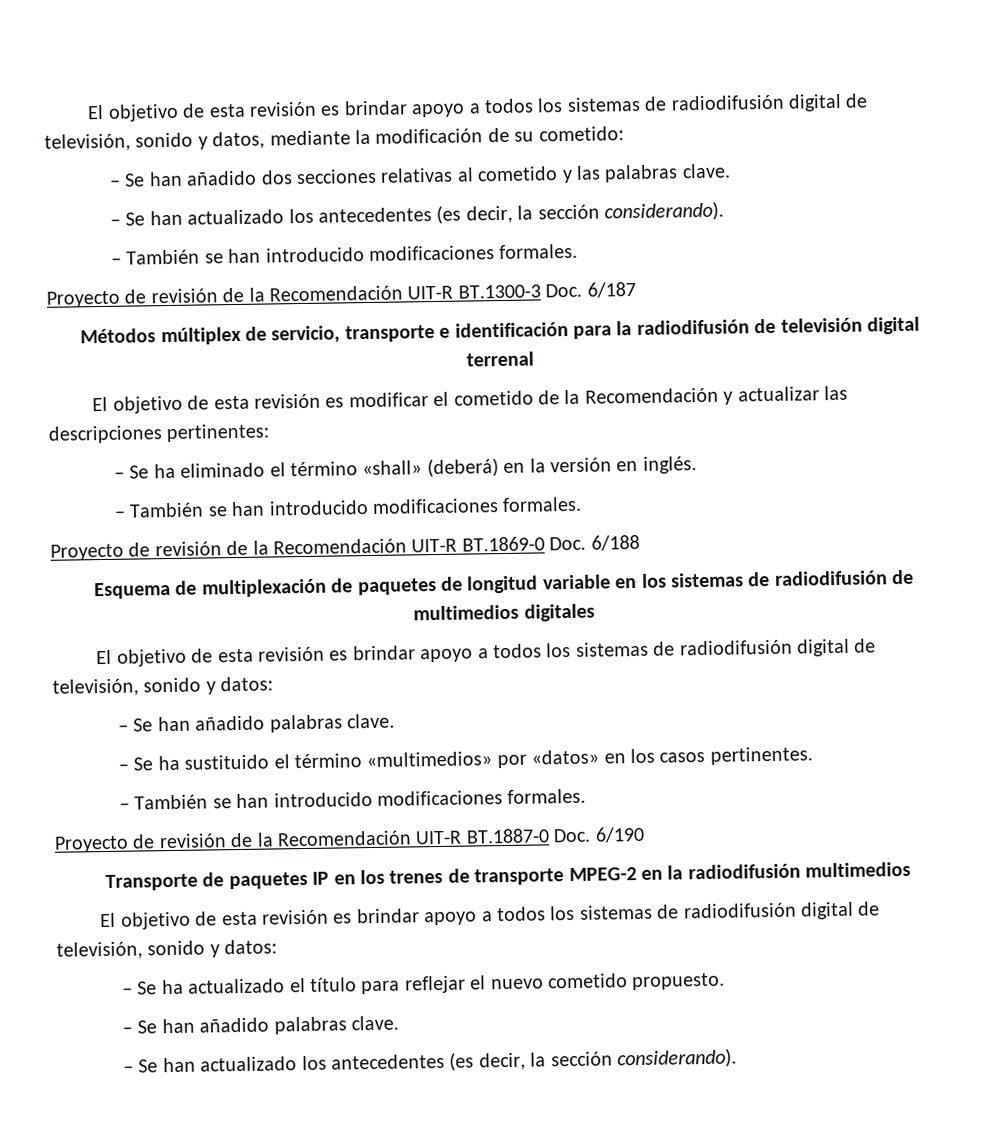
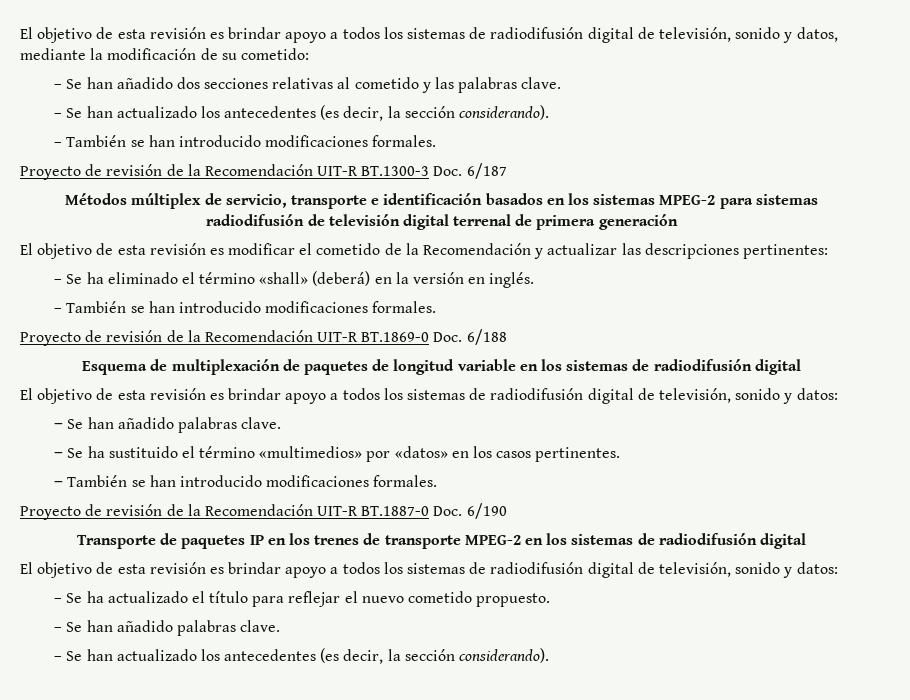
- Métodos múltiplex de servicio, transporte e identificación para la radiodifusión de televisión digital terrenal
+ Métodos múltiplex de servicio, transporte e identificación basados en los sistemas MPEG-2 para sistemas radiodifusión de televisión digital terrenal de primera generación
- Esquema de multiplexación de paquetes de longitud variable en los sistemas de radiodifusión de multimedios digitales
+ Esquema de multiplexación de paquetes de longitud variable en los sistemas de radiodifusión digital
- Transporte de paquetes IP en los trenes de transporte MPEG-2 en la radiodifusión multimedios
+ Transporte de paquetes IP en los trenes de transporte MPEG-2 en los sistemas de radiodifusión digital

